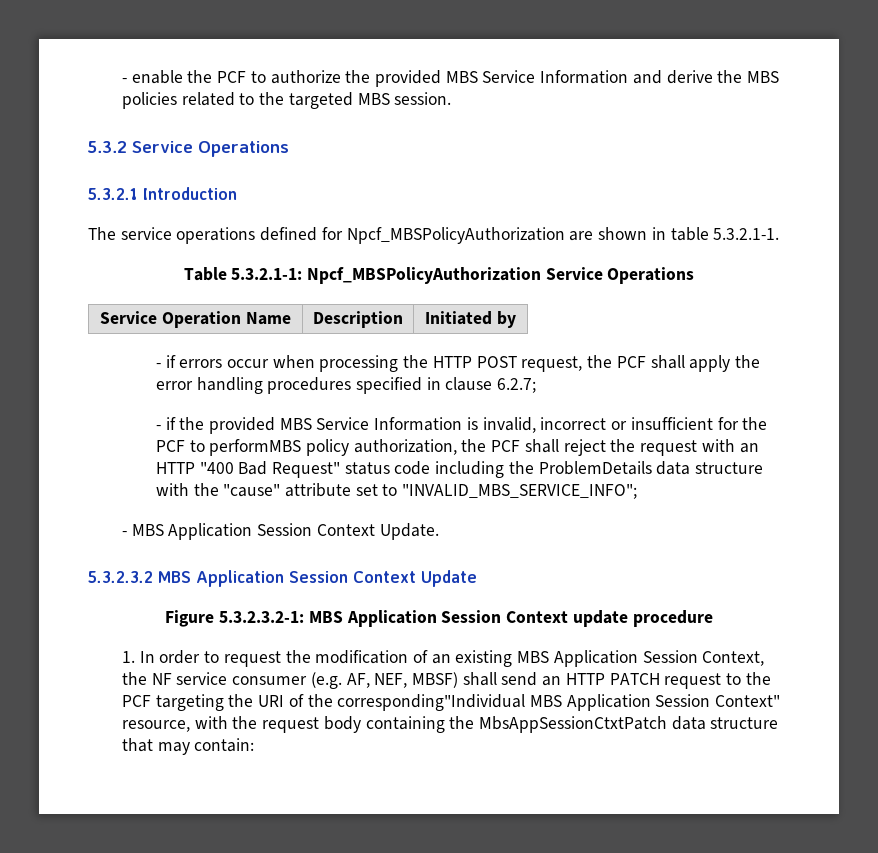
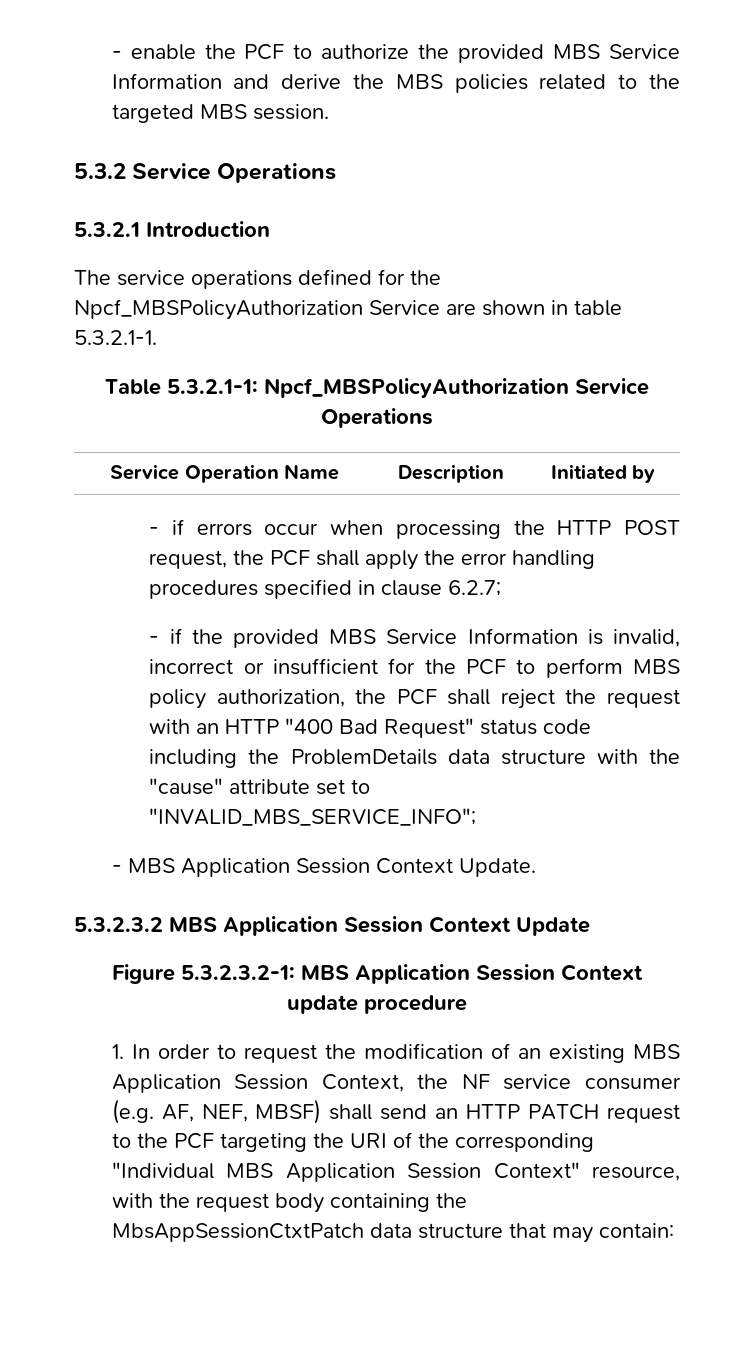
- The service operations defined for Npcf_MBSPolicyAuthorization are shown in table 5.3.2.1-1.
+ The service operations defined for the Npcf_MBSPolicyAuthorization Service are shown in table 5.3.2.1-1.
- - if the provided MBS Service Information is invalid, incorrect or insufficient for the PCF to performMBS policy authorization, the PCF shall reject the request with an HTTP "400 Bad Request" status code including the ProblemDetails data structure with the "cause" attribute set to "INVALID_MBS_SERVICE_INFO";
+ - if the provided MBS Service Information is invalid, incorrect or insufficient for the PCF to perform MBS policy authorization, the PCF shall reject the request with an HTTP "400 Bad Request" status code including the ProblemDetails data structure with the "cause" attribute set to "INVALID_MBS_SERVICE_INFO";
- 1. In order to request the modification of an existing MBS Application Session Context, the NF service consumer (e.g. AF, NEF, MBSF) shall send an HTTP PATCH request to the PCF targeting the URI of the corresponding"Individual MBS Application Session Context" resource, with the request body containing the MbsAppSessionCtxtPatch data structure that may contain:
+ 1. In order to request the modification of an existing MBS Application Session Context, the NF service consumer (e.g. AF, NEF, MBSF) shall send an HTTP PATCH request to the PCF targeting the URI of the corresponding "Individual MBS Application Session Context" resource, with the request body containing the MbsAppSessionCtxtPatch data structure that may contain:

